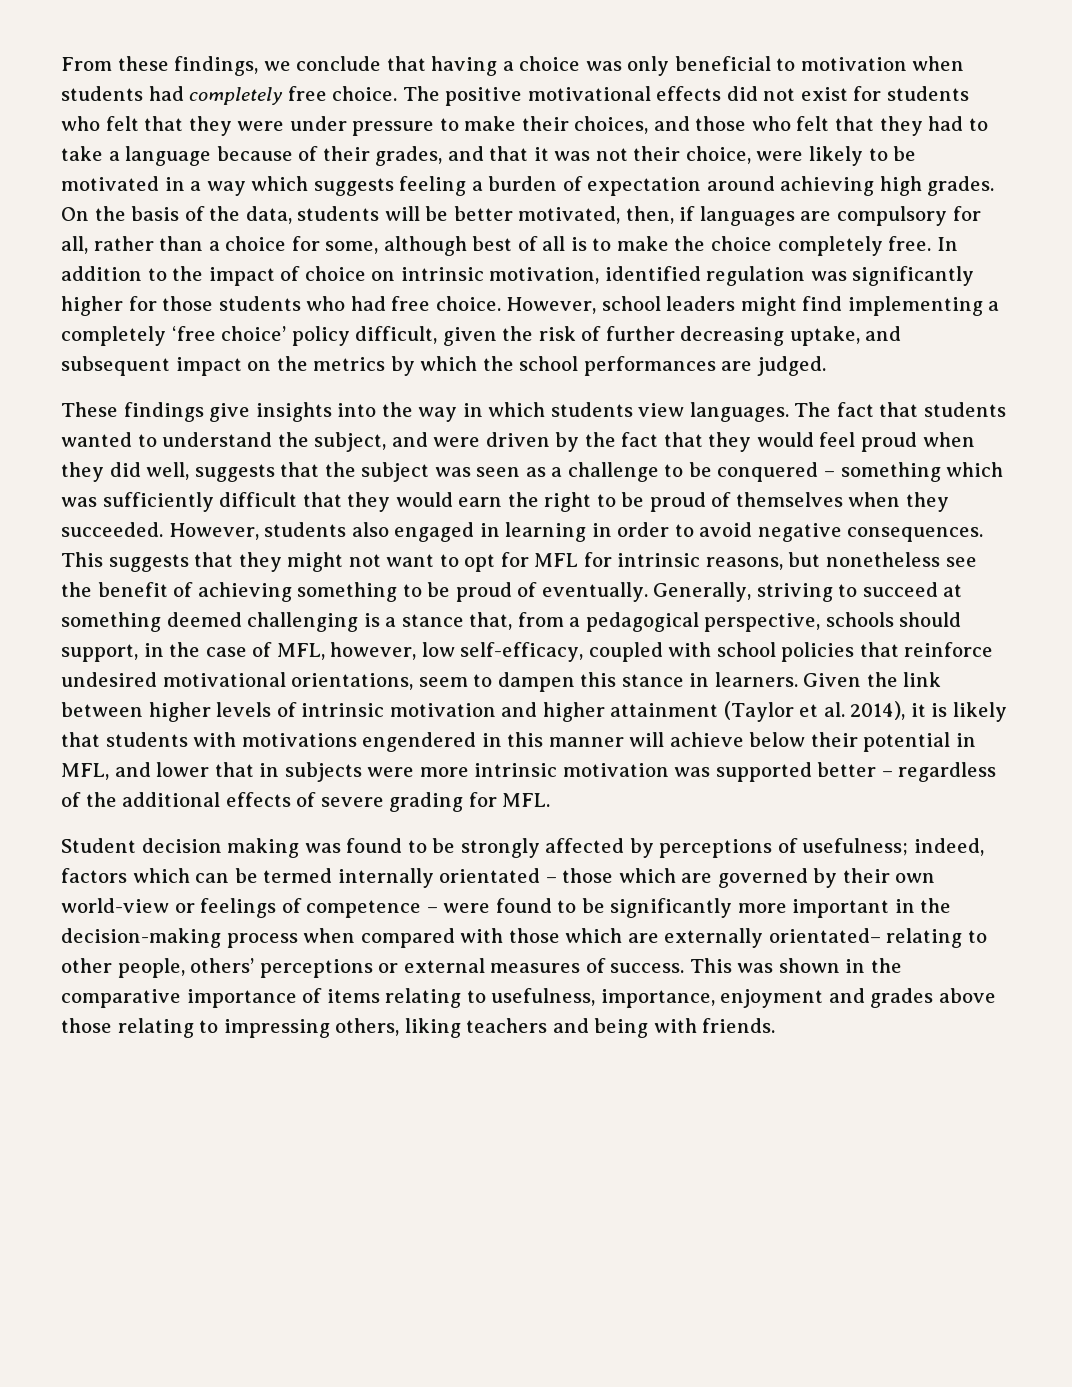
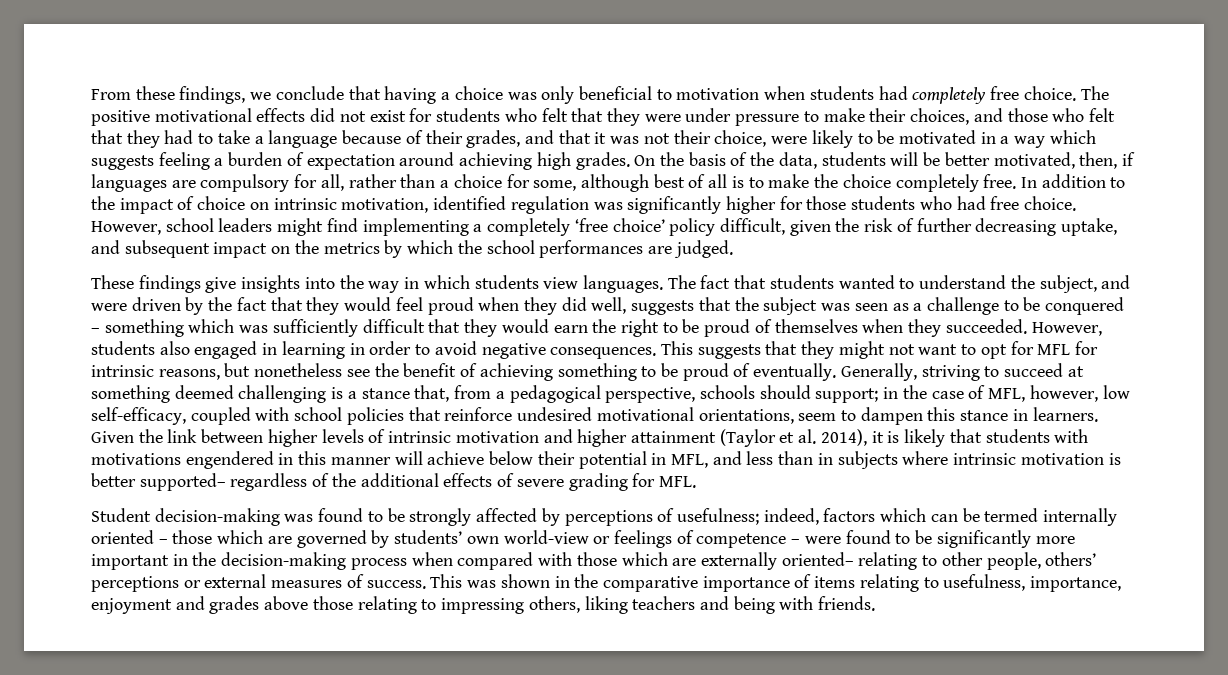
- Generally, striving to succeed at something deemed challenging is a stance that, from a pedagogical perspective, schools should support, in the case of MFL, however, low self-efficacy, coupled with school policies that reinforce undesired motivational orientations, seem to dampen this stance in learners.
+ Generally, striving to succeed at something deemed challenging is a stance that, from a pedagogical perspective, schools should support; in the case of MFL, however, low self-efficacy, coupled with school policies that reinforce undesired motivational orientations, seem to dampen this stance in learners.
- Given the link between higher levels of intrinsic motivation and higher attainment (Taylor et al. 2014), it is likely that students with motivations engendered in this manner will achieve below their potential in MFL, and lower that in subjects were more intrinsic motivation was supported better – regardless of the additional effects of severe grading for MFL.
+ Given the link between higher levels of intrinsic motivation and higher attainment (Taylor et al. 2014), it is likely that students with motivations engendered in this manner will achieve below their potential in MFL, and less than in subjects where intrinsic motivation is better supported– regardless of the additional effects of severe grading for MFL.
- Student decision making was found to be strongly affected by perceptions of usefulness; indeed, factors which can be termed internally orientated – those which are governed by their own world-view or feelings of competence – were found to be significantly more important in the decision-making process when compared with those which are externally orientated– relating to other people, others’ perceptions or external measures of success.
+ Student decision-making was found to be strongly affected by perceptions of usefulness; indeed, factors which can be termed internally oriented – those which are governed by students’ own world-view or feelings of competence – were found to be significantly more important in the decision-making process when compared with those which are externally oriented– relating to other people, others’ perceptions or external measures of success.

